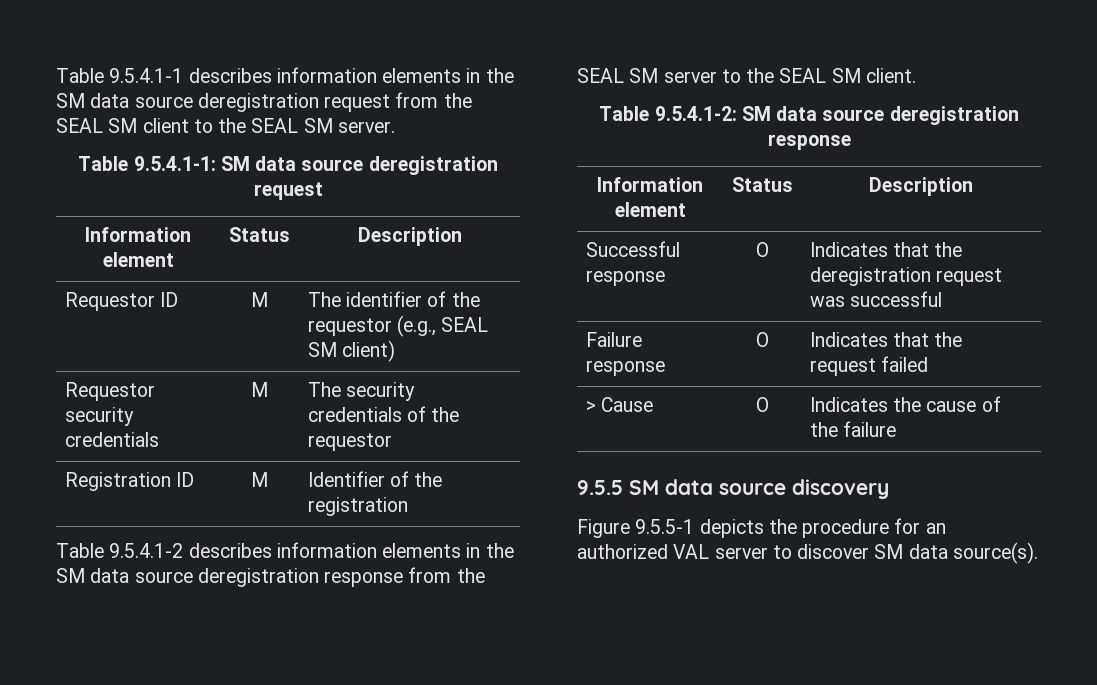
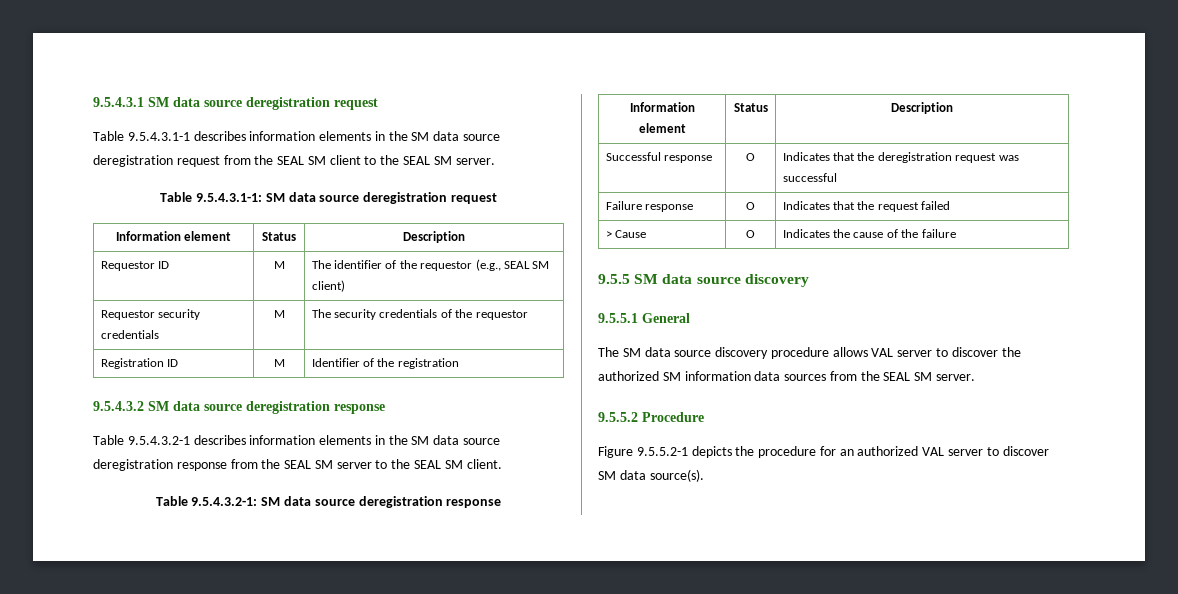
- Table 9.5.4.1-1 describes information elements in the SM data source deregistration request from the SEAL SM client to the SEAL SM server.
+ 9.5.4.3.1 SM data source deregistration request
+ Table 9.5.4.3.1-1 describes information elements in the SM data source deregistration request from the SEAL SM client to the SEAL SM server.
- Table 9.5.4.1-1: SM data source deregistration request
+ Table 9.5.4.3.1-1: SM data source deregistration request
- Table 9.5.4.1-2 describes information elements in the SM data source deregistration response from the SEAL SM server to the SEAL SM client.
+ 9.5.4.3.2 SM data source deregistration response
+ Table 9.5.4.3.2-1 describes information elements in the SM data source deregistration response from the SEAL SM server to the SEAL SM client.
- Table 9.5.4.1-2: SM data source deregistration response
+ Table 9.5.4.3.2-1: SM data source deregistration response
+ 9.5.5.1 General
+ The SM data source discovery procedure allows VAL server to discover the authorized SM information data sources from the SEAL SM server.
+ 9.5.5.2 Procedure
- Figure 9.5.5-1 depicts the procedure for an authorized VAL server to discover SM data source(s).
+ Figure 9.5.5.2-1 depicts the procedure for an authorized VAL server to discover SM data source(s).

